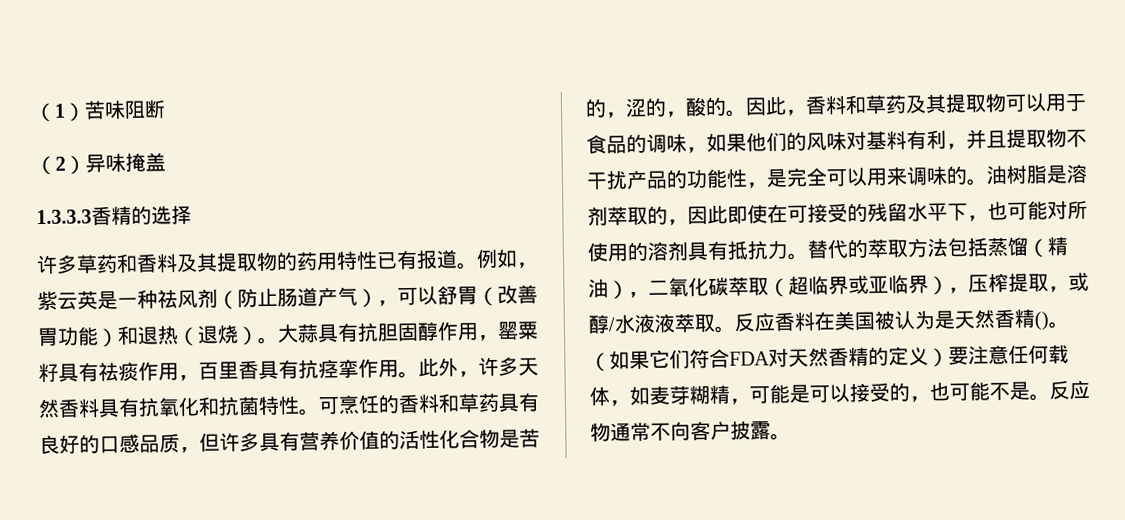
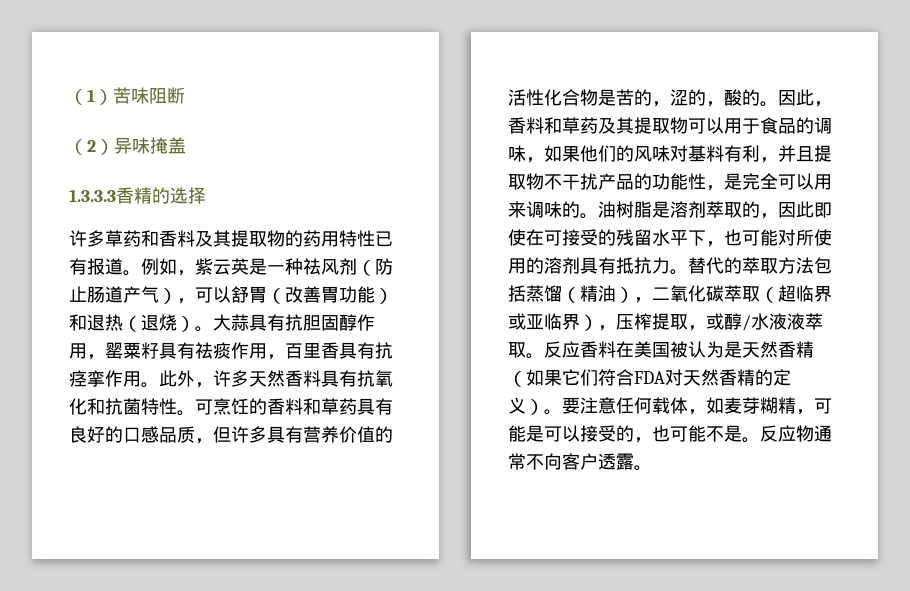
- 反应香料在美国被认为是天然香精()。（如果它们符合FDA对天然香精的定义）要注意任何载体，如麦芽糊精，可能是可以接受的，也可能不是。
+ 反应香料在美国被认为是天然香精（如果它们符合FDA对天然香精的定义）。要注意任何载体，如麦芽糊精，可能是可以接受的，也可能不是。
- 反应物通常不向客户披露。
+ 反应物通常不向客户透露。

